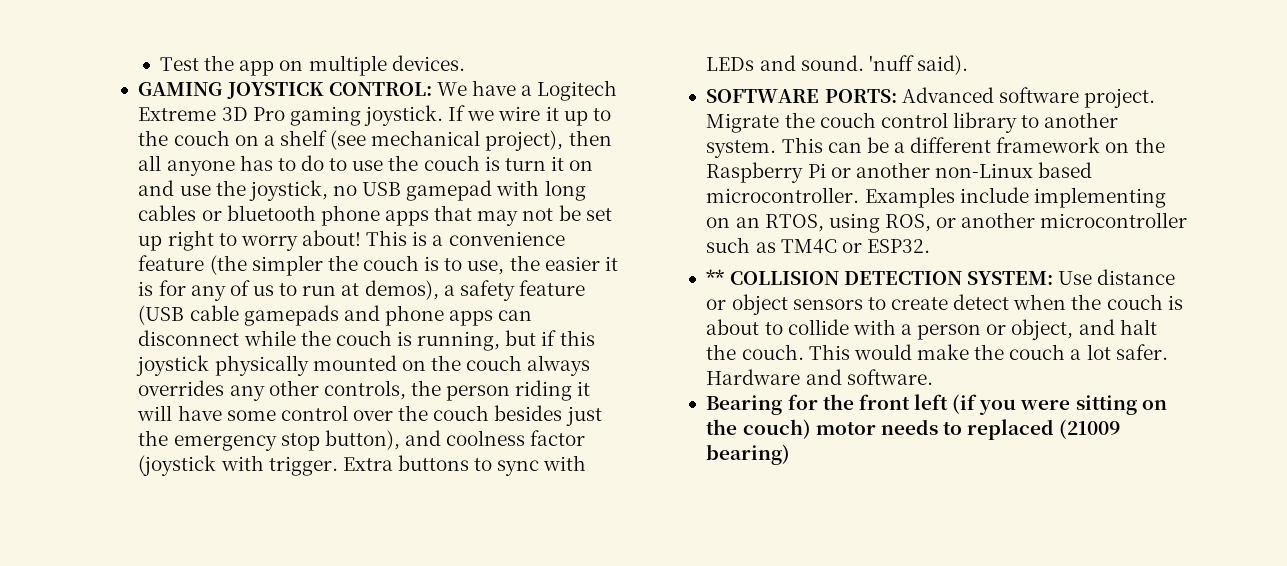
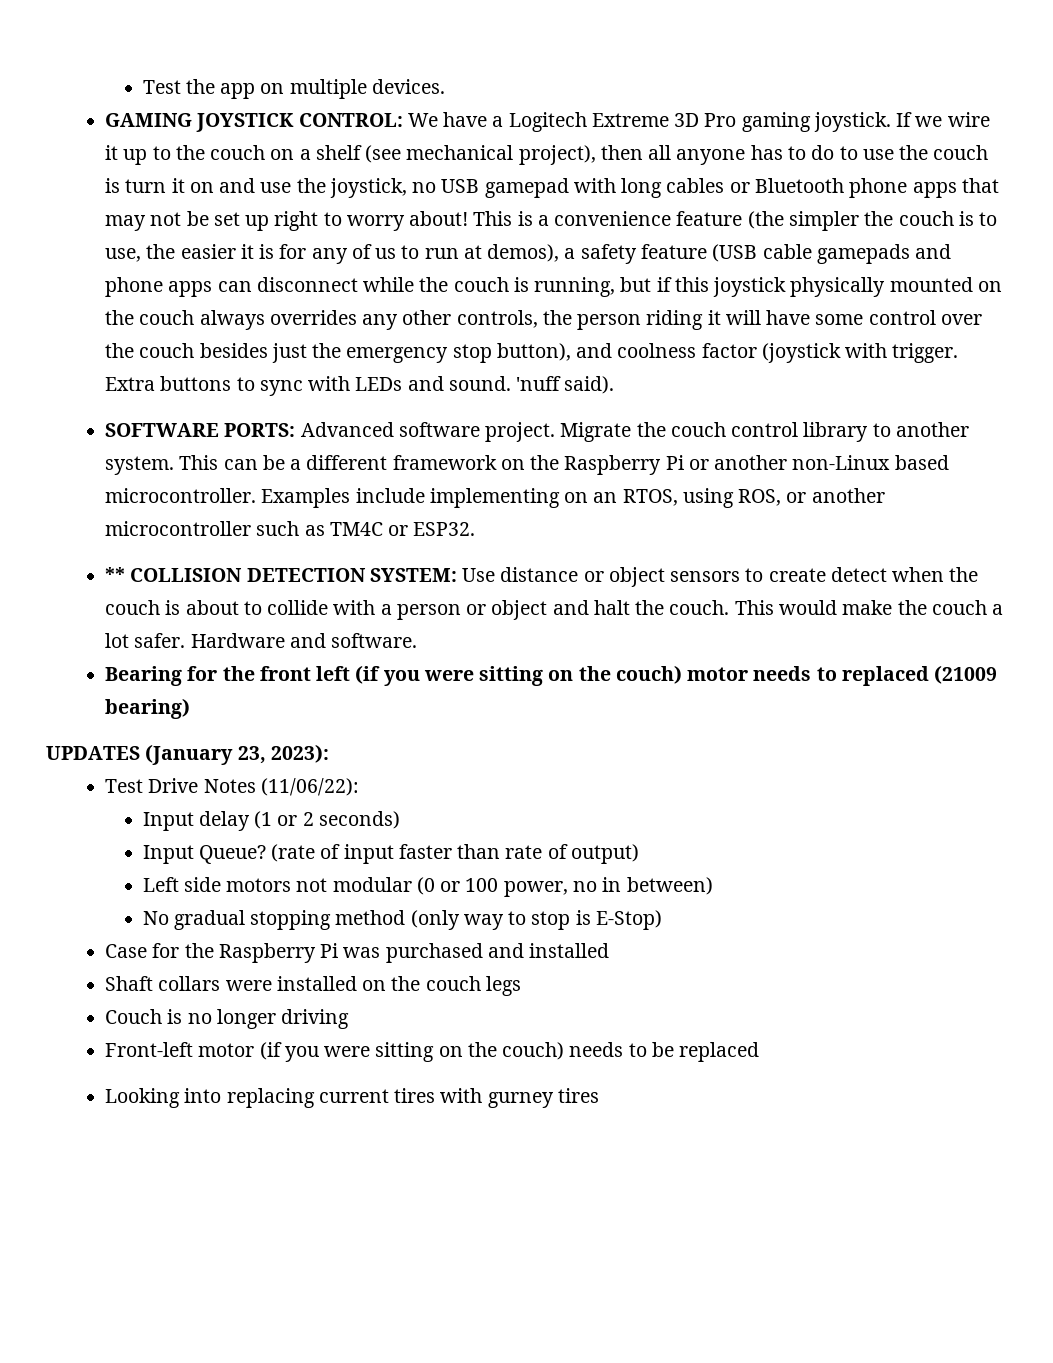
- If we wire it up to the couch on a shelf (see mechanical project), then all anyone has to do to use the couch is turn it on and use the joystick, no USB gamepad with long cables or bluetooth phone apps that may not be set up right to worry about!
+ If we wire it up to the couch on a shelf (see mechanical project), then all anyone has to do to use the couch is turn it on and use the joystick, no USB gamepad with long cables or Bluetooth phone apps that may not be set up right to worry about!
- ** COLLISION DETECTION SYSTEM: Use distance or object sensors to create detect when the couch is about to collide with a person or object, and halt the couch.
+ ** COLLISION DETECTION SYSTEM: Use distance or object sensors to create detect when the couch is about to collide with a person or object and halt the couch.
+ UPDATES (January 23, 2023):
+ Test Drive Notes (11/06/22):
+ Input delay (1 or 2 seconds)
+ Input Queue? (rate of input faster than rate of output)
+ Left side motors not modular (0 or 100 power, no in between)
+ No gradual stopping method (only way to stop is E-Stop)
+ Case for the Raspberry Pi was purchased and installed
+ Shaft collars were installed on the couch legs
+ Couch is no longer driving
+ Front-left motor (if you were sitting on the couch) needs to be replaced
+ Looking into replacing current tires with gurney tires

